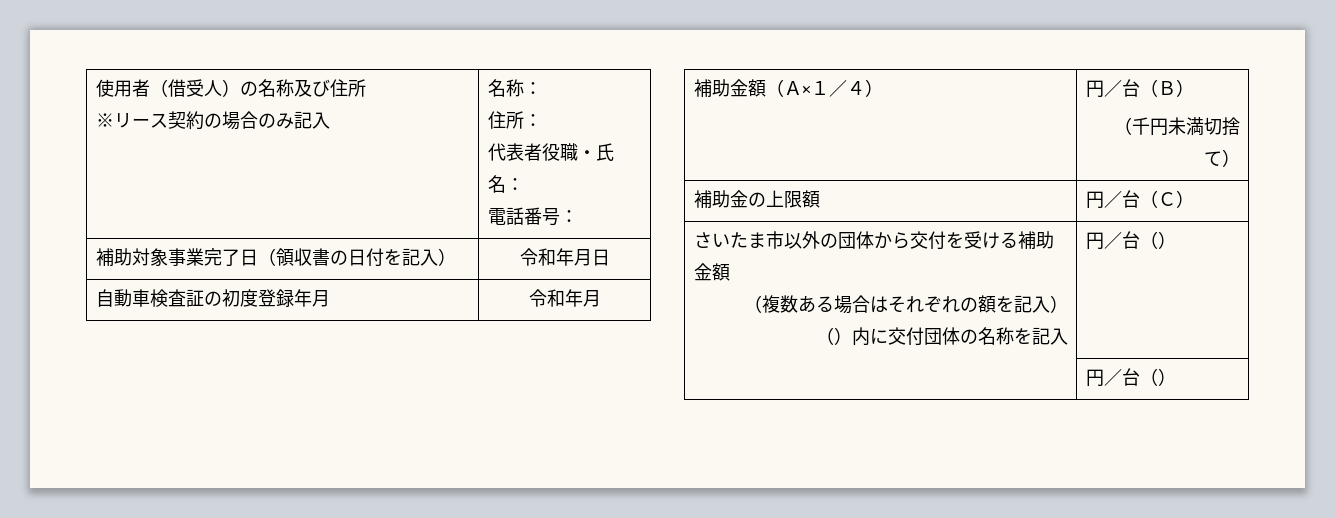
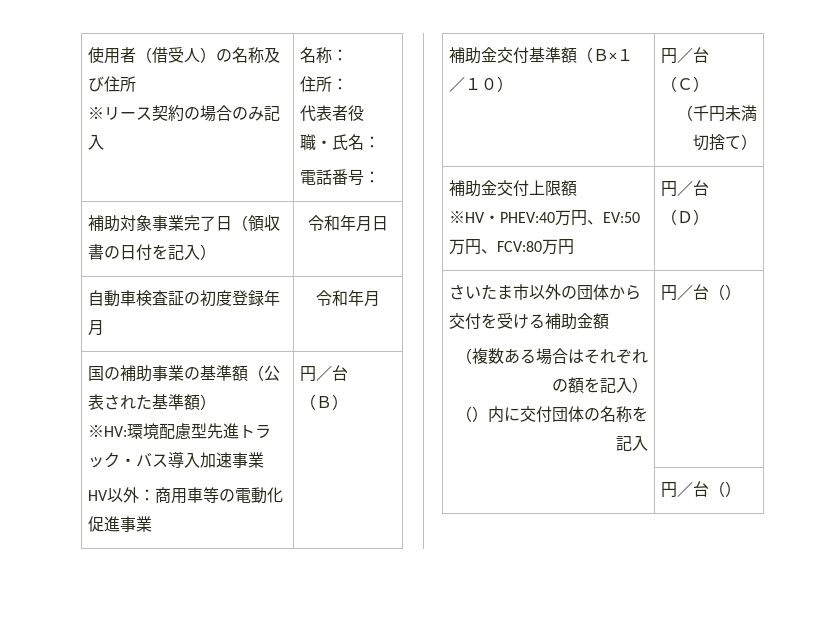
- 補助金額（Ａ×１／４） | 円／台（Ｂ）
+ 国の補助事業の基準額（公表された基準額）
+ ※HV:環境配慮型先進トラック・バス導入加速事業
+ HV以外：商用車等の電動化促進事業 | 円／台（Ｂ）
+ 補助金交付基準額（Ｂ×１／１０） | 円／台（Ｃ）
- 補助金の上限額 | 円／台（Ｃ）
+ 補助金交付上限額
+ ※HV・PHEV:40万円、EV:50万円、FCV:80万円 | 円／台（Ｄ）

